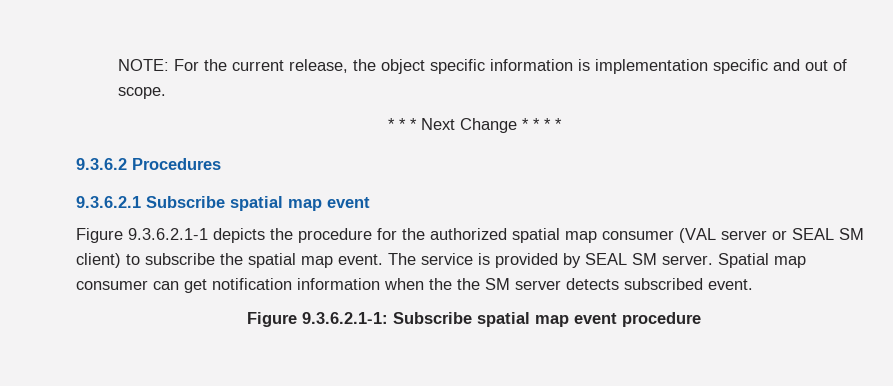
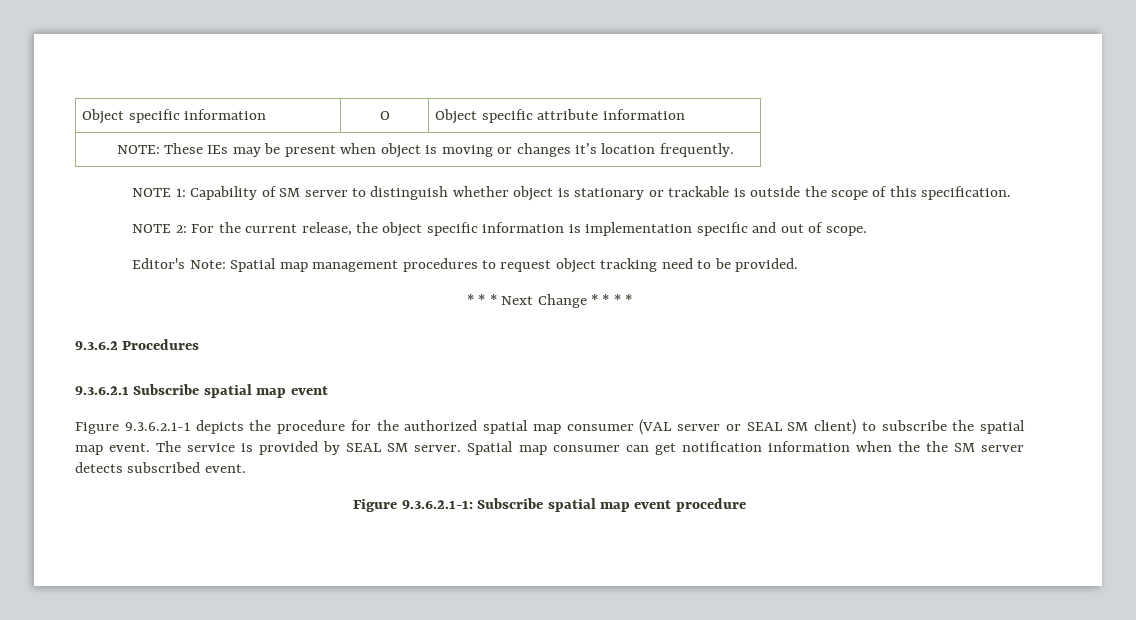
- NOTE: For the current release, the object specific information is implementation specific and out of scope.
+ Object specific information | O | Object specific attribute information
+ NOTE: These IEs may be present when object is moving or changes it’s location frequently.
+ NOTE 1: Capability of SM server to distinguish whether object is stationary or trackable is outside the scope of this specification.
+ NOTE 2: For the current release, the object specific information is implementation specific and out of scope.
+ Editor's Note: Spatial map management procedures to request object tracking need to be provided.

